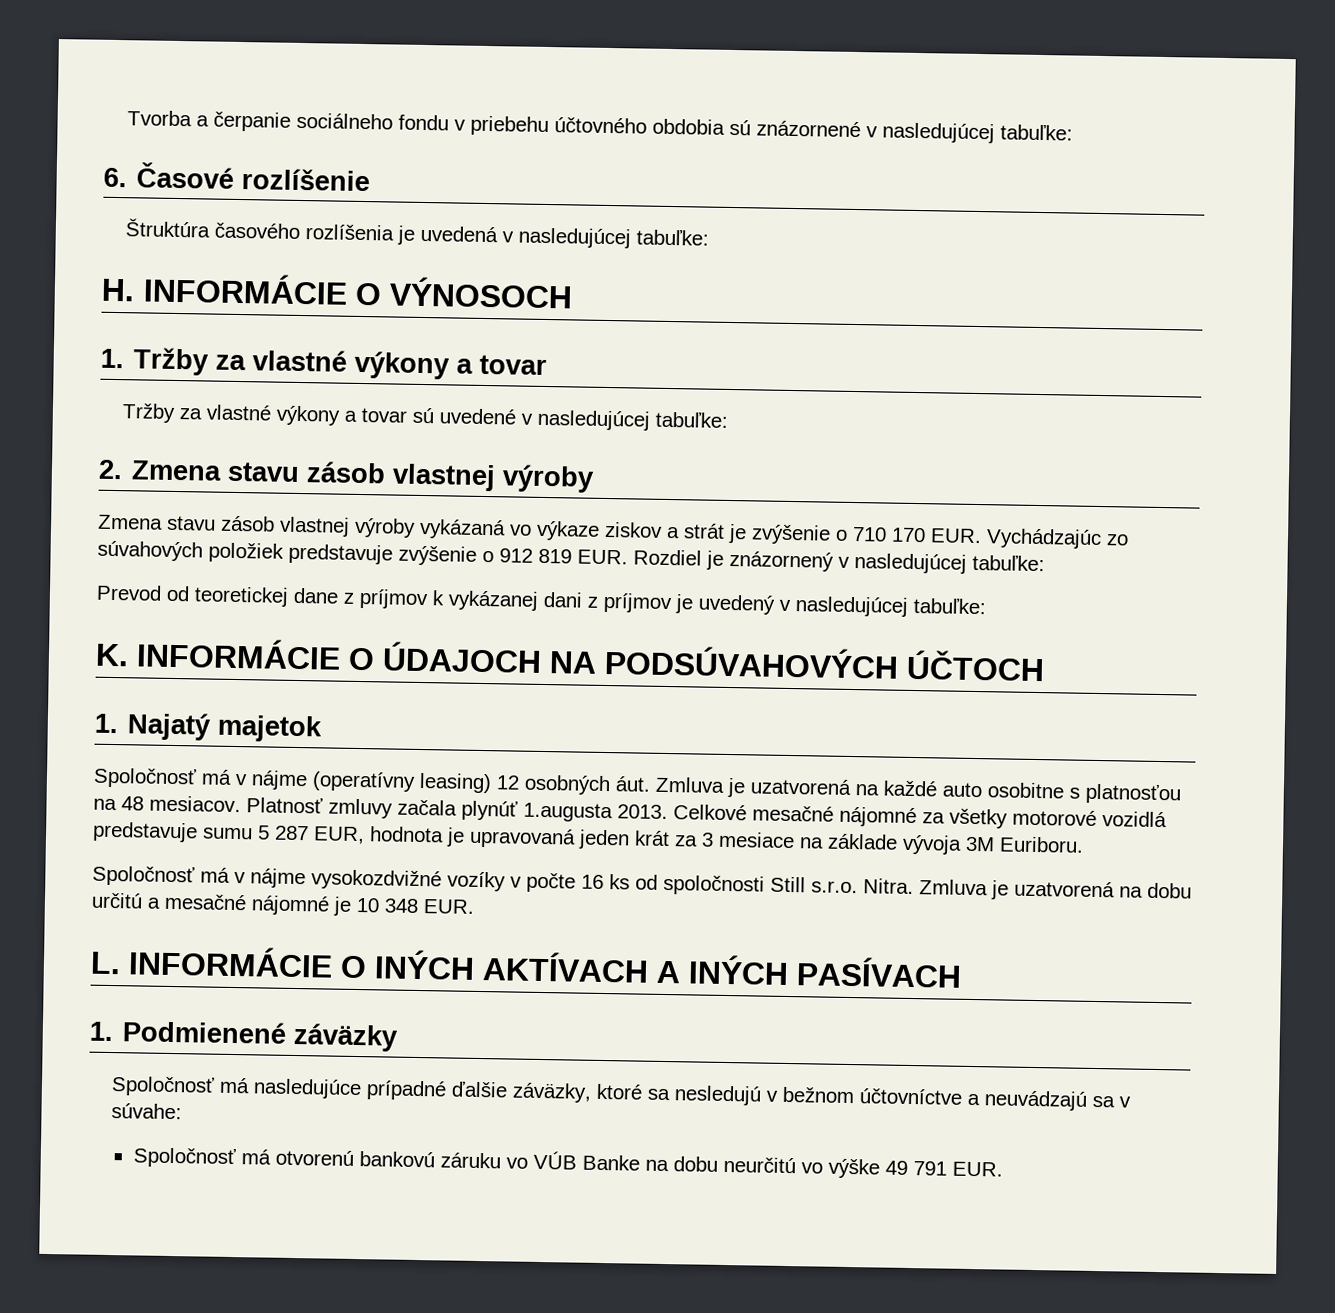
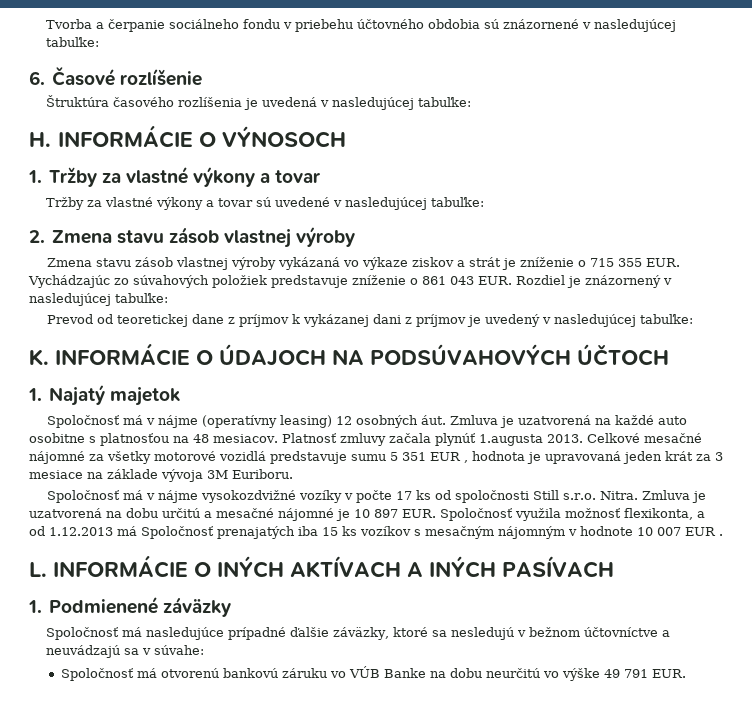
- Zmena stavu zásob vlastnej výroby vykázaná vo výkaze ziskov a strát je zvýšenie o 710 170 EUR. Vychádzajúc zo súvahových položiek predstavuje zvýšenie o 912 819 EUR. Rozdiel je znázornený v nasledujúcej tabuľke:
+ Zmena stavu zásob vlastnej výroby vykázaná vo výkaze ziskov a strát je zníženie o 715 355 EUR. Vychádzajúc zo súvahových položiek predstavuje zníženie o 861 043 EUR. Rozdiel je znázornený v nasledujúcej tabuľke:
- Celkové mesačné nájomné za všetky motorové vozidlá predstavuje sumu 5 287 EUR, hodnota je upravovaná jeden krát za 3 mesiace na základe vývoja 3M Euriboru.
+ Celkové mesačné nájomné za všetky motorové vozidlá predstavuje sumu 5 351 EUR , hodnota je upravovaná jeden krát za 3 mesiace na základe vývoja 3M Euriboru.
- Spoločnosť má v nájme vysokozdvižné vozíky v počte 16 ks od spoločnosti Still s.r.o. Nitra.
+ Spoločnosť má v nájme vysokozdvižné vozíky v počte 17 ks od spoločnosti Still s.r.o. Nitra.
- Zmluva je uzatvorená na dobu určitú a mesačné nájomné je 10 348 EUR.
+ Zmluva je uzatvorená na dobu určitú a mesačné nájomné je 10 897 EUR. Spoločnosť využila možnosť flexikonta, a od 1.12.2013 má Spoločnosť prenajatých iba 15 ks vozíkov s mesačným nájomným v hodnote 10 007 EUR .

